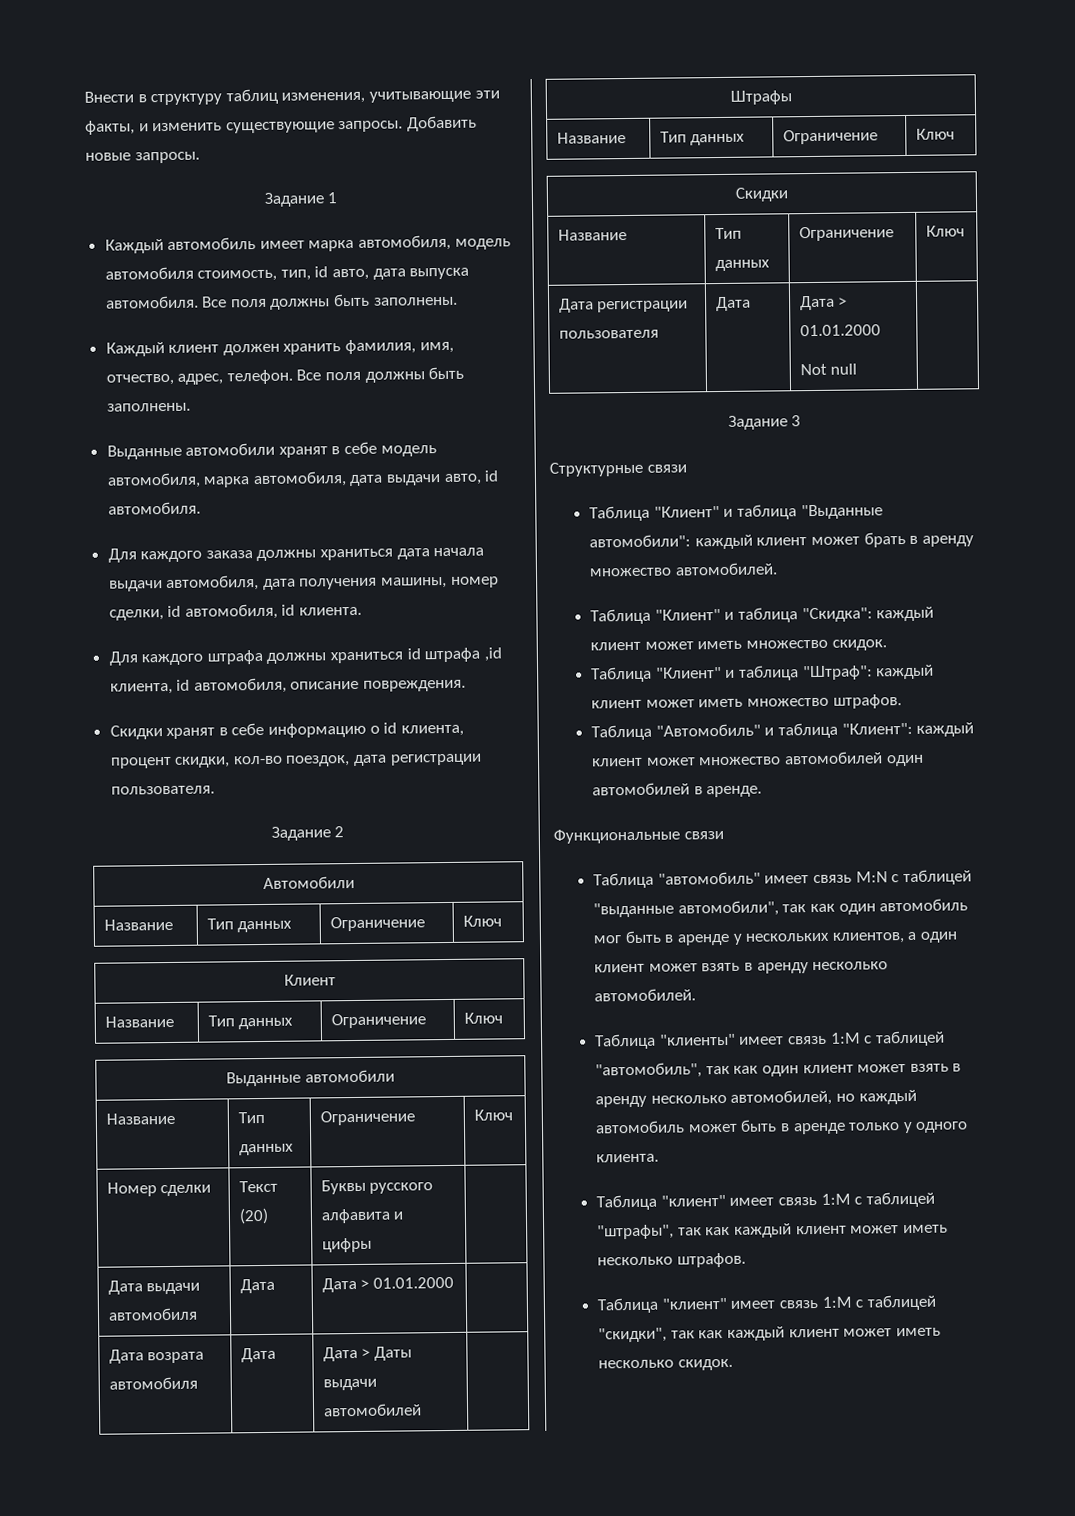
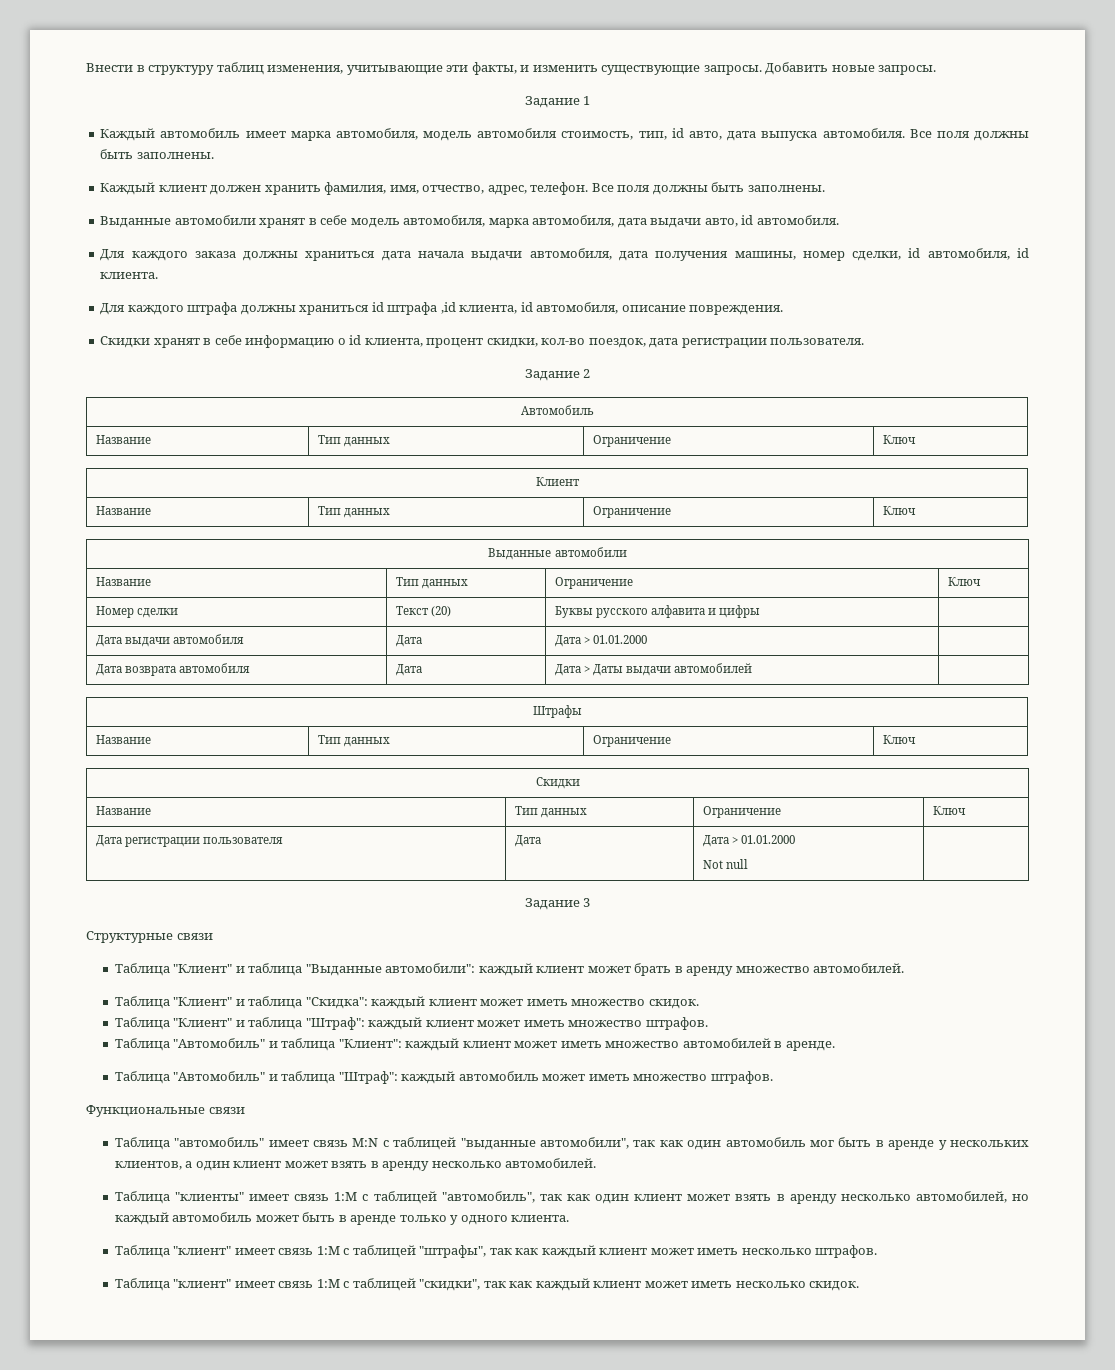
- Автомобили
+ Автомобиль
- Дата возрата автомобиля | Дата | Дата > Даты выдачи автомобилей |
+ Дата возврата автомобиля | Дата | Дата > Даты выдачи автомобилей |
- Таблица "Автомобиль" и таблица "Клиент": каждый клиент может множество автомобилей один автомобилей в аренде.
+ Таблица "Автомобиль" и таблица "Клиент": каждый клиент может иметь множество автомобилей в аренде.
+ Таблица "Автомобиль" и таблица "Штраф": каждый автомобиль может иметь множество штрафов.

